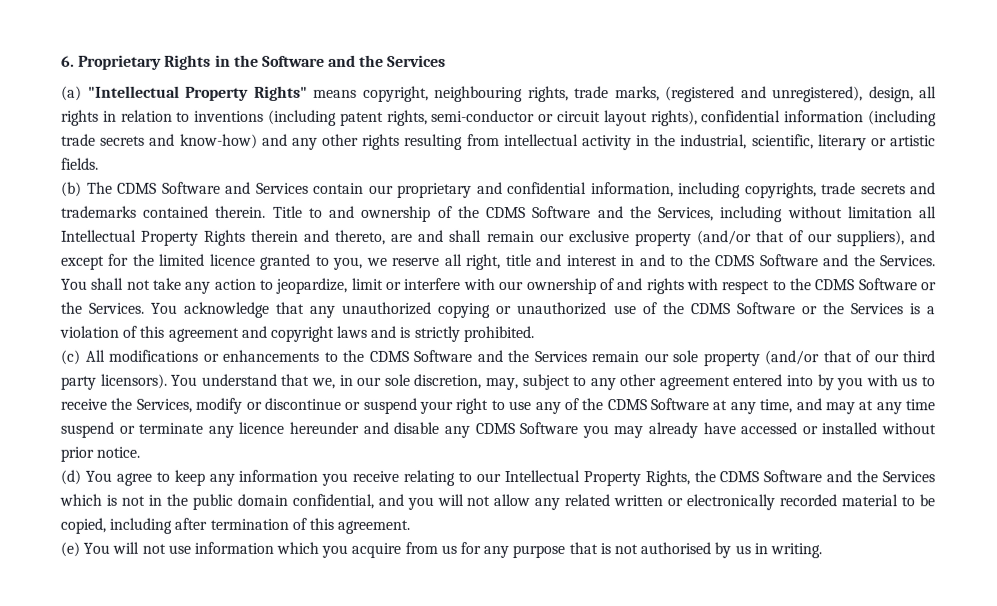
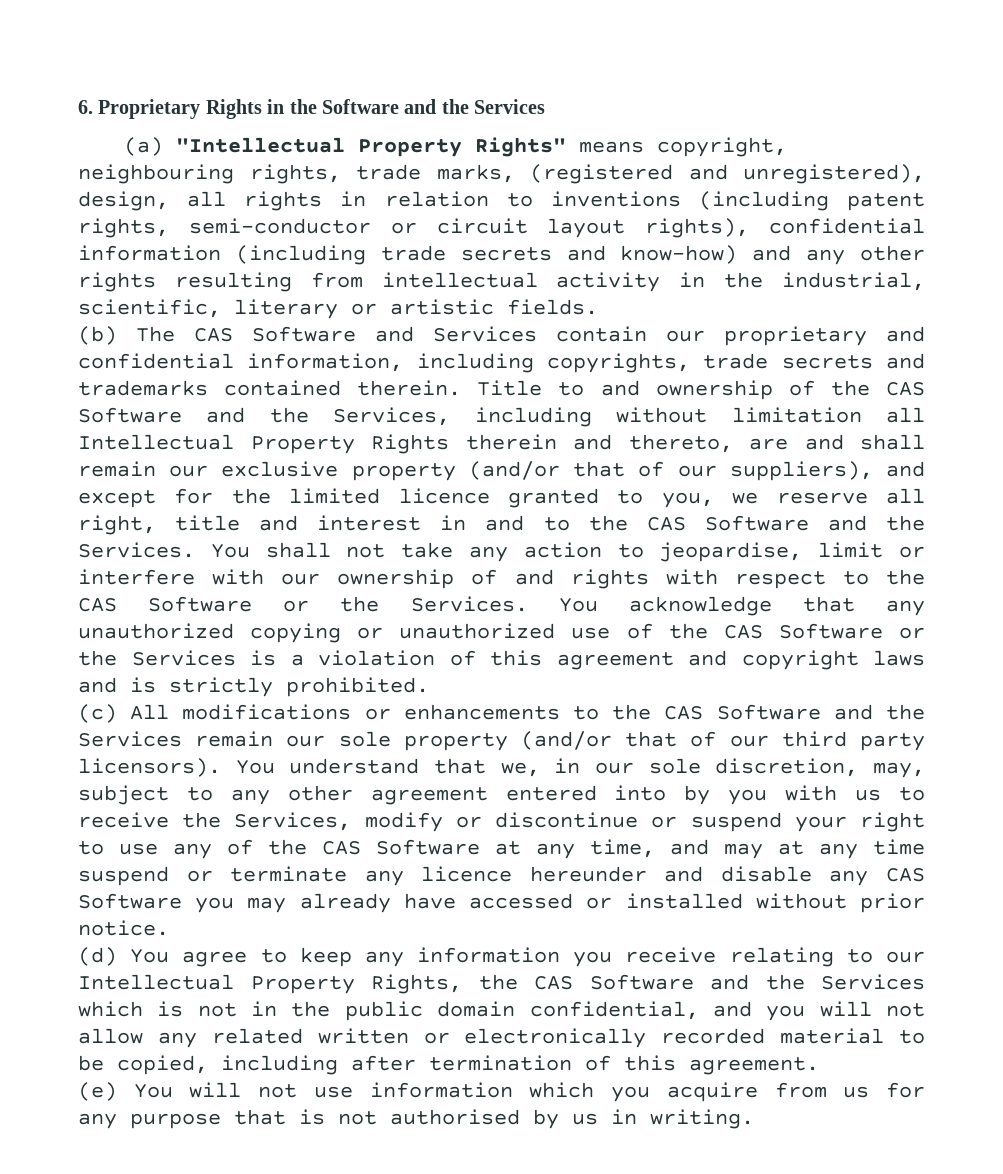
- (b) The CDMS Software and Services contain our proprietary and confidential information, including copyrights, trade secrets and trademarks contained therein.
+ (b) The CAS Software and Services contain our proprietary and confidential information, including copyrights, trade secrets and trademarks contained therein.
- Title to and ownership of the CDMS Software and the Services, including without limitation all Intellectual Property Rights therein and thereto, are and shall remain our exclusive property (and/or that of our suppliers), and except for the limited licence granted to you, we reserve all right, title and interest in and to the CDMS Software and the Services.
+ Title to and ownership of the CAS Software and the Services, including without limitation all Intellectual Property Rights therein and thereto, are and shall remain our exclusive property (and/or that of our suppliers), and except for the limited licence granted to you, we reserve all right, title and interest in and to the CAS Software and the Services.
- You shall not take any action to jeopardize, limit or interfere with our ownership of and rights with respect to the CDMS Software or the Services.
+ You shall not take any action to jeopardise, limit or interfere with our ownership of and rights with respect to the CAS Software or the Services.
- You acknowledge that any unauthorized copying or unauthorized use of the CDMS Software or the Services is a violation of this agreement and copyright laws and is strictly prohibited.
+ You acknowledge that any unauthorized copying or unauthorized use of the CAS Software or the Services is a violation of this agreement and copyright laws and is strictly prohibited.
- (c) All modifications or enhancements to the CDMS Software and the Services remain our sole property (and/or that of our third party licensors).
+ (c) All modifications or enhancements to the CAS Software and the Services remain our sole property (and/or that of our third party licensors).
- You understand that we, in our sole discretion, may, subject to any other agreement entered into by you with us to receive the Services, modify or discontinue or suspend your right to use any of the CDMS Software at any time, and may at any time suspend or terminate any licence hereunder and disable any CDMS Software you may already have accessed or installed without prior notice.
+ You understand that we, in our sole discretion, may, subject to any other agreement entered into by you with us to receive the Services, modify or discontinue or suspend your right to use any of the CAS Software at any time, and may at any time suspend or terminate any licence hereunder and disable any CAS Software you may already have accessed or installed without prior notice.
- (d) You agree to keep any information you receive relating to our Intellectual Property Rights, the CDMS Software and the Services which is not in the public domain confidential, and you will not allow any related written or electronically recorded material to be copied, including after termination of this agreement.
+ (d) You agree to keep any information you receive relating to our Intellectual Property Rights, the CAS Software and the Services which is not in the public domain confidential, and you will not allow any related written or electronically recorded material to be copied, including after termination of this agreement.

